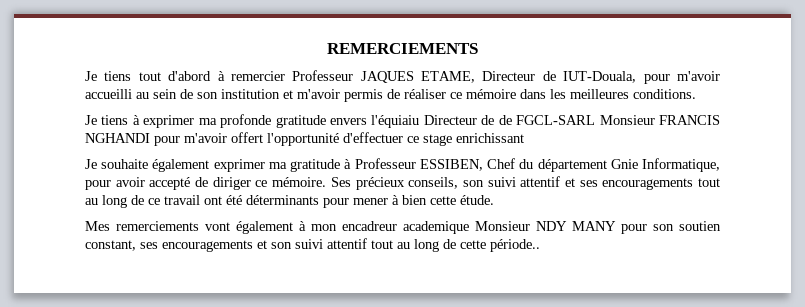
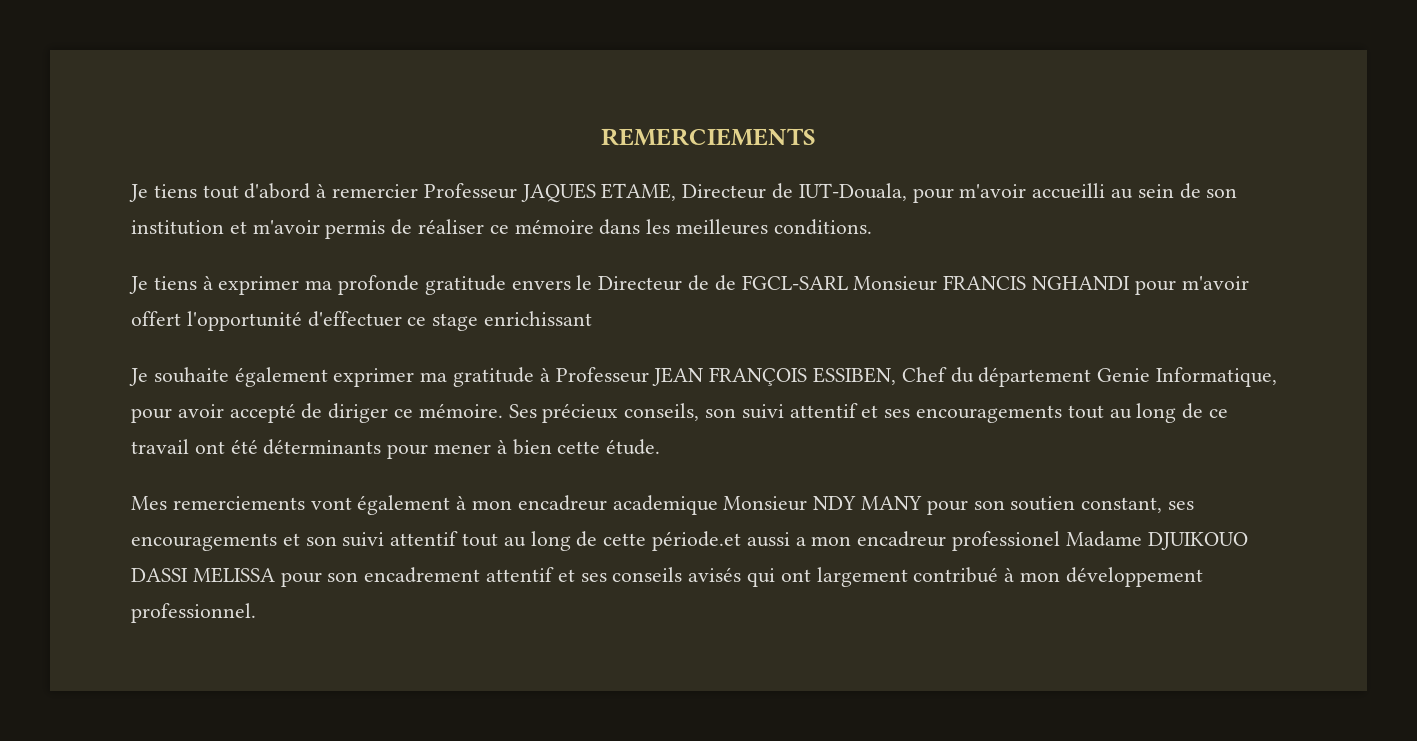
- Je tiens à exprimer ma profonde gratitude envers l'équiaiu Directeur de de FGCL-SARL Monsieur FRANCIS NGHANDI pour m'avoir offert l'opportunité d'effectuer ce stage enrichissant
+ Je tiens à exprimer ma profonde gratitude envers le Directeur de de FGCL-SARL Monsieur FRANCIS NGHANDI pour m'avoir offert l'opportunité d'effectuer ce stage enrichissant
- Je souhaite également exprimer ma gratitude à Professeur ESSIBEN, Chef du département Gnie Informatique, pour avoir accepté de diriger ce mémoire.
+ Je souhaite également exprimer ma gratitude à Professeur JEAN FRANÇOIS ESSIBEN, Chef du département Genie Informatique, pour avoir accepté de diriger ce mémoire.
- Mes remerciements vont également à mon encadreur academique Monsieur NDY MANY pour son soutien constant, ses encouragements et son suivi attentif tout au long de cette période..
+ Mes remerciements vont également à mon encadreur academique Monsieur NDY MANY pour son soutien constant, ses encouragements et son suivi attentif tout au long de cette période.et aussi a mon encadreur professionel Madame DJUIKOUO DASSI MELISSA pour son encadrement attentif et ses conseils avisés qui ont largement contribué à mon développement professionnel.

